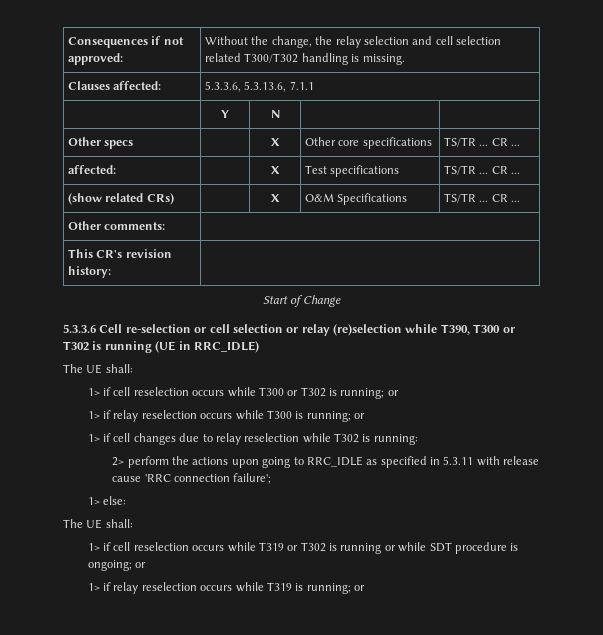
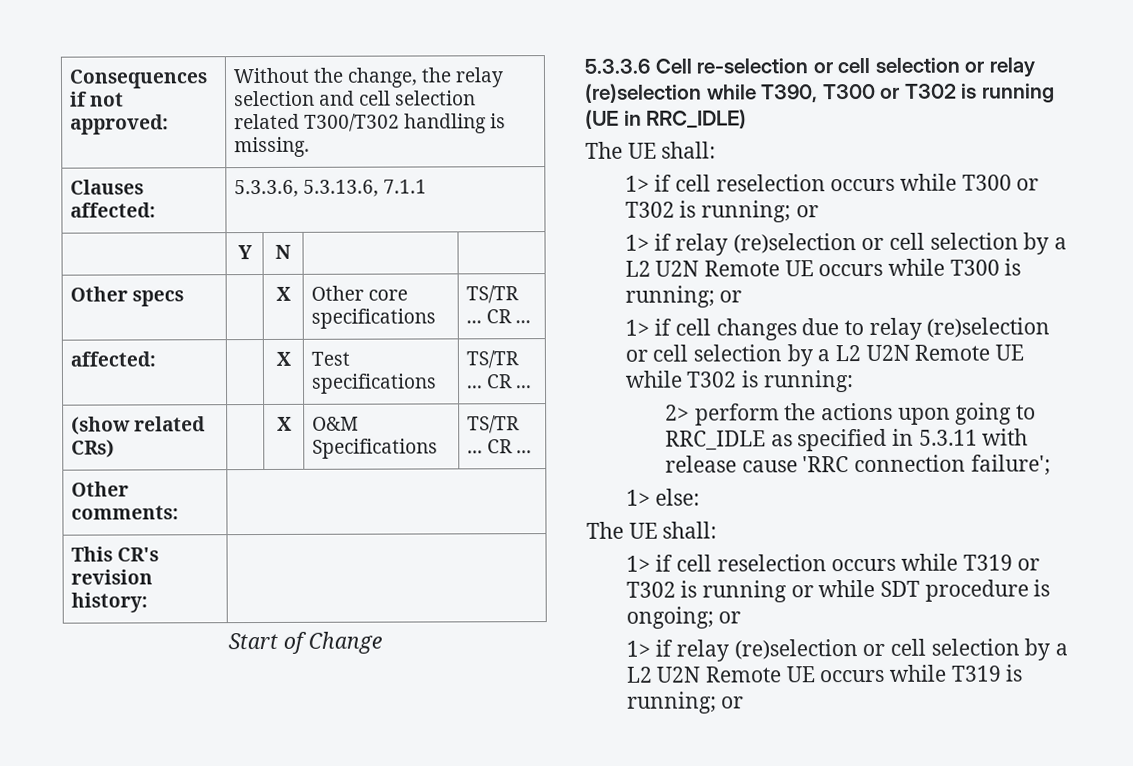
- 1> if relay reselection occurs while T300 is running; or
+ 1> if relay (re)selection or cell selection by a L2 U2N Remote UE occurs while T300 is running; or
- 1> if cell changes due to relay reselection while T302 is running:
+ 1> if cell changes due to relay (re)selection or cell selection by a L2 U2N Remote UE while T302 is running:
- 1> if relay reselection occurs while T319 is running; or
+ 1> if relay (re)selection or cell selection by a L2 U2N Remote UE occurs while T319 is running; or

